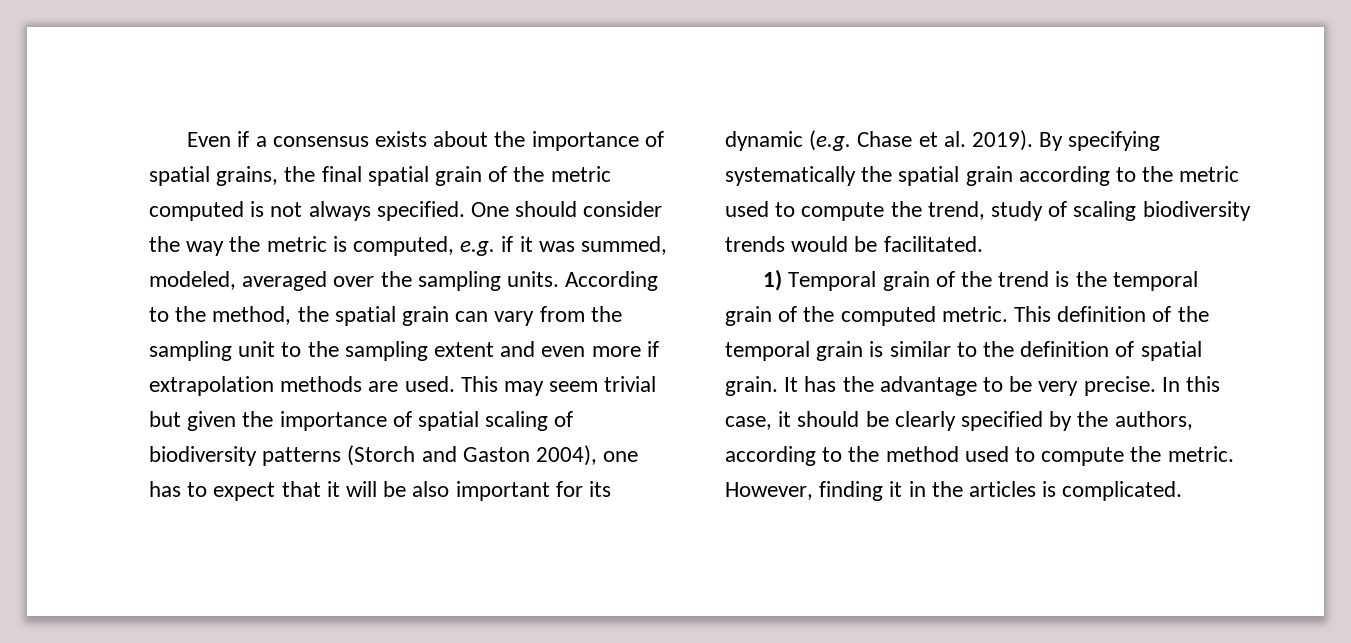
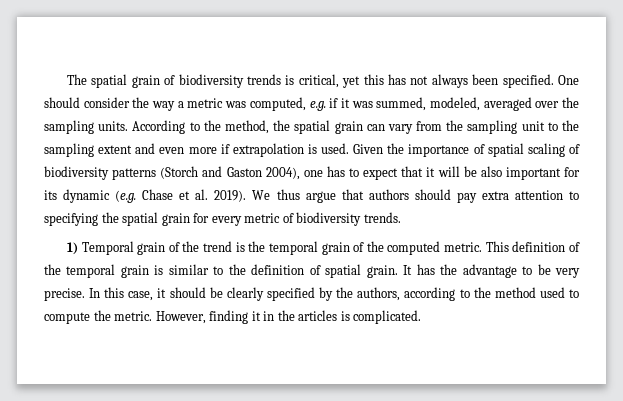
- Even if a consensus exists about the importance of spatial grains, the final spatial grain of the metric computed is not always specified.
+ The spatial grain of biodiversity trends is critical, yet this has not always been specified.
- One should consider the way the metric is computed, e.g. if it was summed, modeled, averaged over the sampling units.
+ One should consider the way a metric was computed, e.g. if it was summed, modeled, averaged over the sampling units.
- According to the method, the spatial grain can vary from the sampling unit to the sampling extent and even more if extrapolation methods are used. This may seem trivial but given the importance of spatial scaling of biodiversity patterns (Storch and Gaston 2004), one has to expect that it will be also important for its dynamic (e.g. Chase et al. 2019).
+ According to the method, the spatial grain can vary from the sampling unit to the sampling extent and even more if extrapolation is used. Given the importance of spatial scaling of biodiversity patterns (Storch and Gaston 2004), one has to expect that it will be also important for its dynamic (e.g. Chase et al. 2019).
- By specifying systematically the spatial grain according to the metric used to compute the trend, study of scaling biodiversity trends would be facilitated.
+ We thus argue that authors should pay extra attention to specifying the spatial grain for every metric of biodiversity trends.

